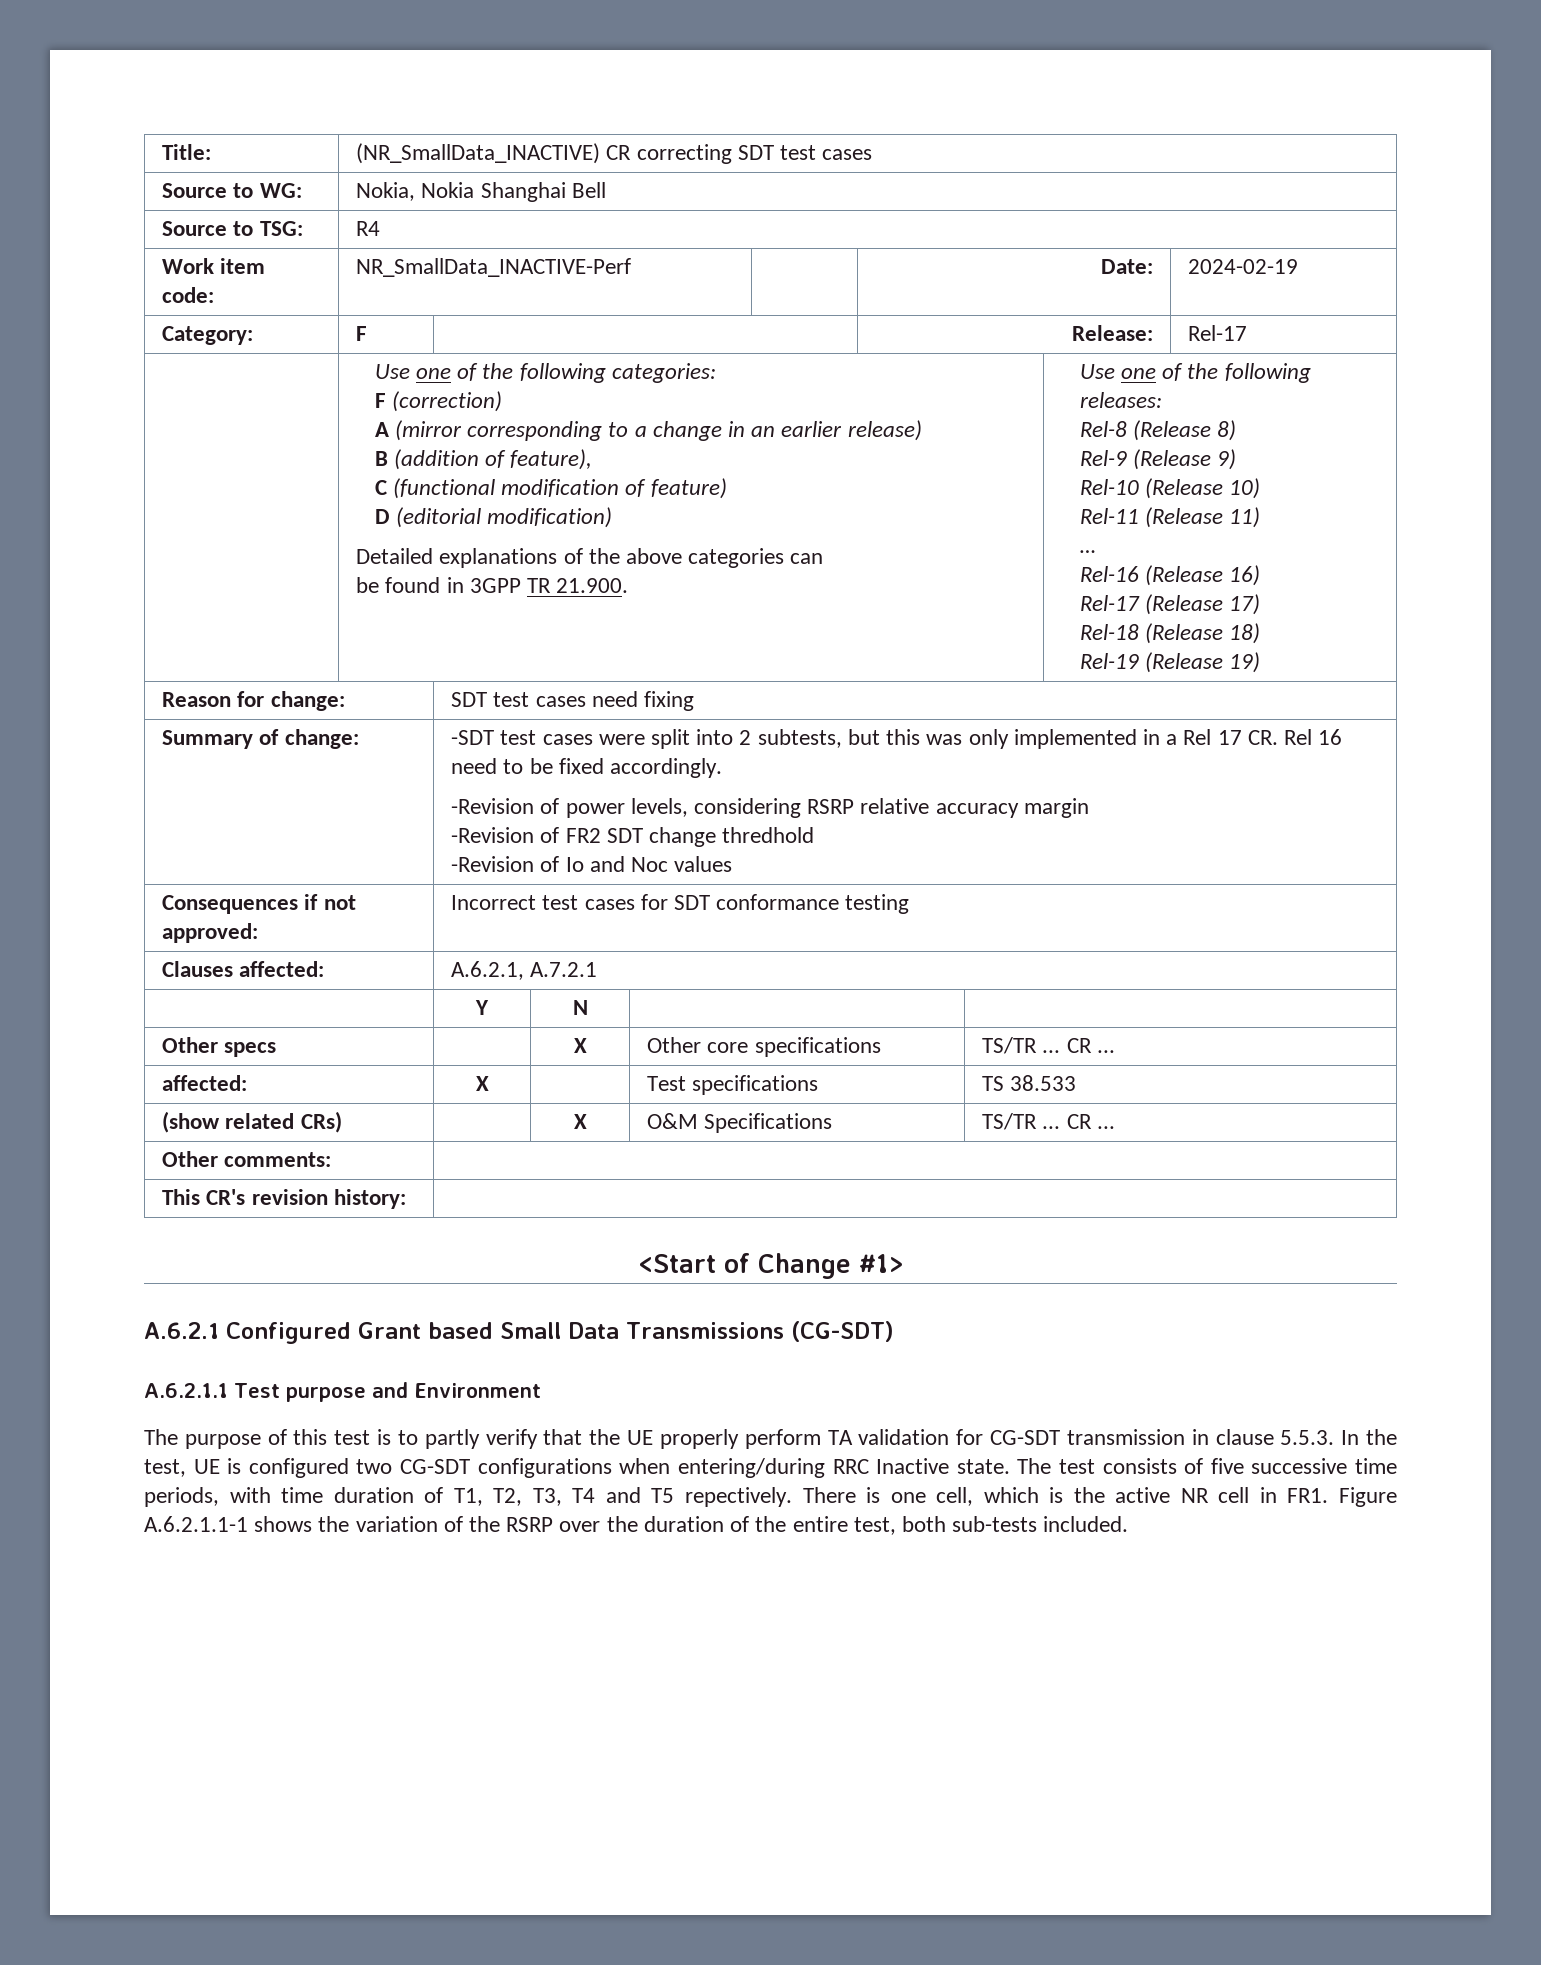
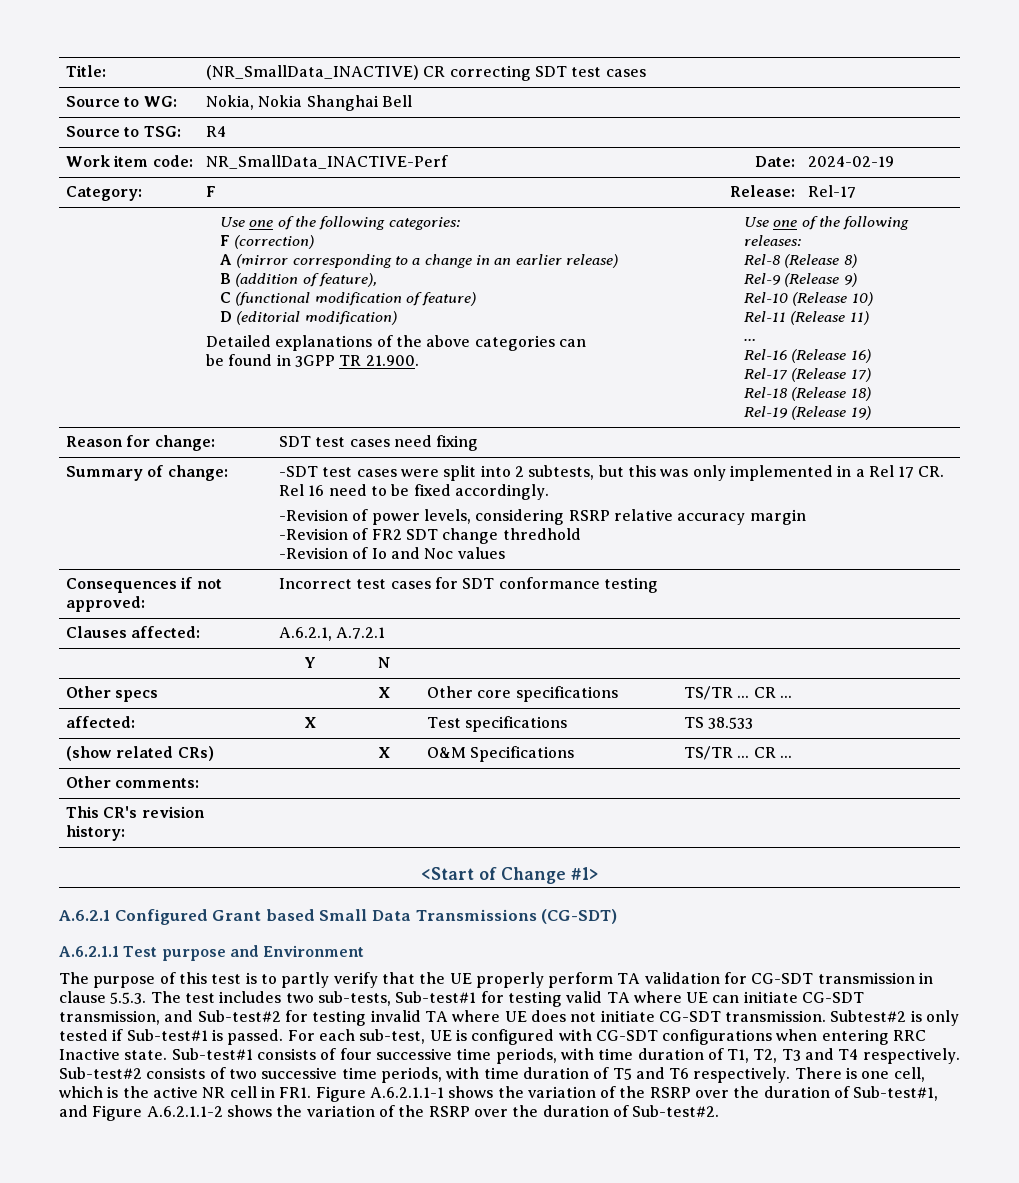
- The purpose of this test is to partly verify that the UE properly perform TA validation for CG-SDT transmission in clause 5.5.3. In the test, UE is configured two CG-SDT configurations when entering/during RRC Inactive state.
+ The purpose of this test is to partly verify that the UE properly perform TA validation for CG-SDT transmission in clause 5.5.3. The test includes two sub-tests, Sub-test#1 for testing valid TA where UE can initiate CG-SDT transmission, and Sub-test#2 for testing invalid TA where UE does not initiate CG-SDT transmission. Subtest#2 is only tested if Sub-test#1 is passed. For each sub-test, UE is configured with CG-SDT configurations when entering RRC Inactive state.
- The test consists of five successive time periods, with time duration of T1, T2, T3, T4 and T5 repectively.
+ Sub-test#1 consists of four successive time periods, with time duration of T1, T2, T3 and T4 respectively. Sub-test#2 consists of two successive time periods, with time duration of T5 and T6 respectively.
- There is one cell, which is the active NR cell in FR1. Figure A.6.2.1.1-1 shows the variation of the RSRP over the duration of the entire test, both sub-tests included.
+ There is one cell, which is the active NR cell in FR1. Figure A.6.2.1.1-1 shows the variation of the RSRP over the duration of Sub-test#1, and Figure A.6.2.1.1-2 shows the variation of the RSRP over the duration of Sub-test#2.

